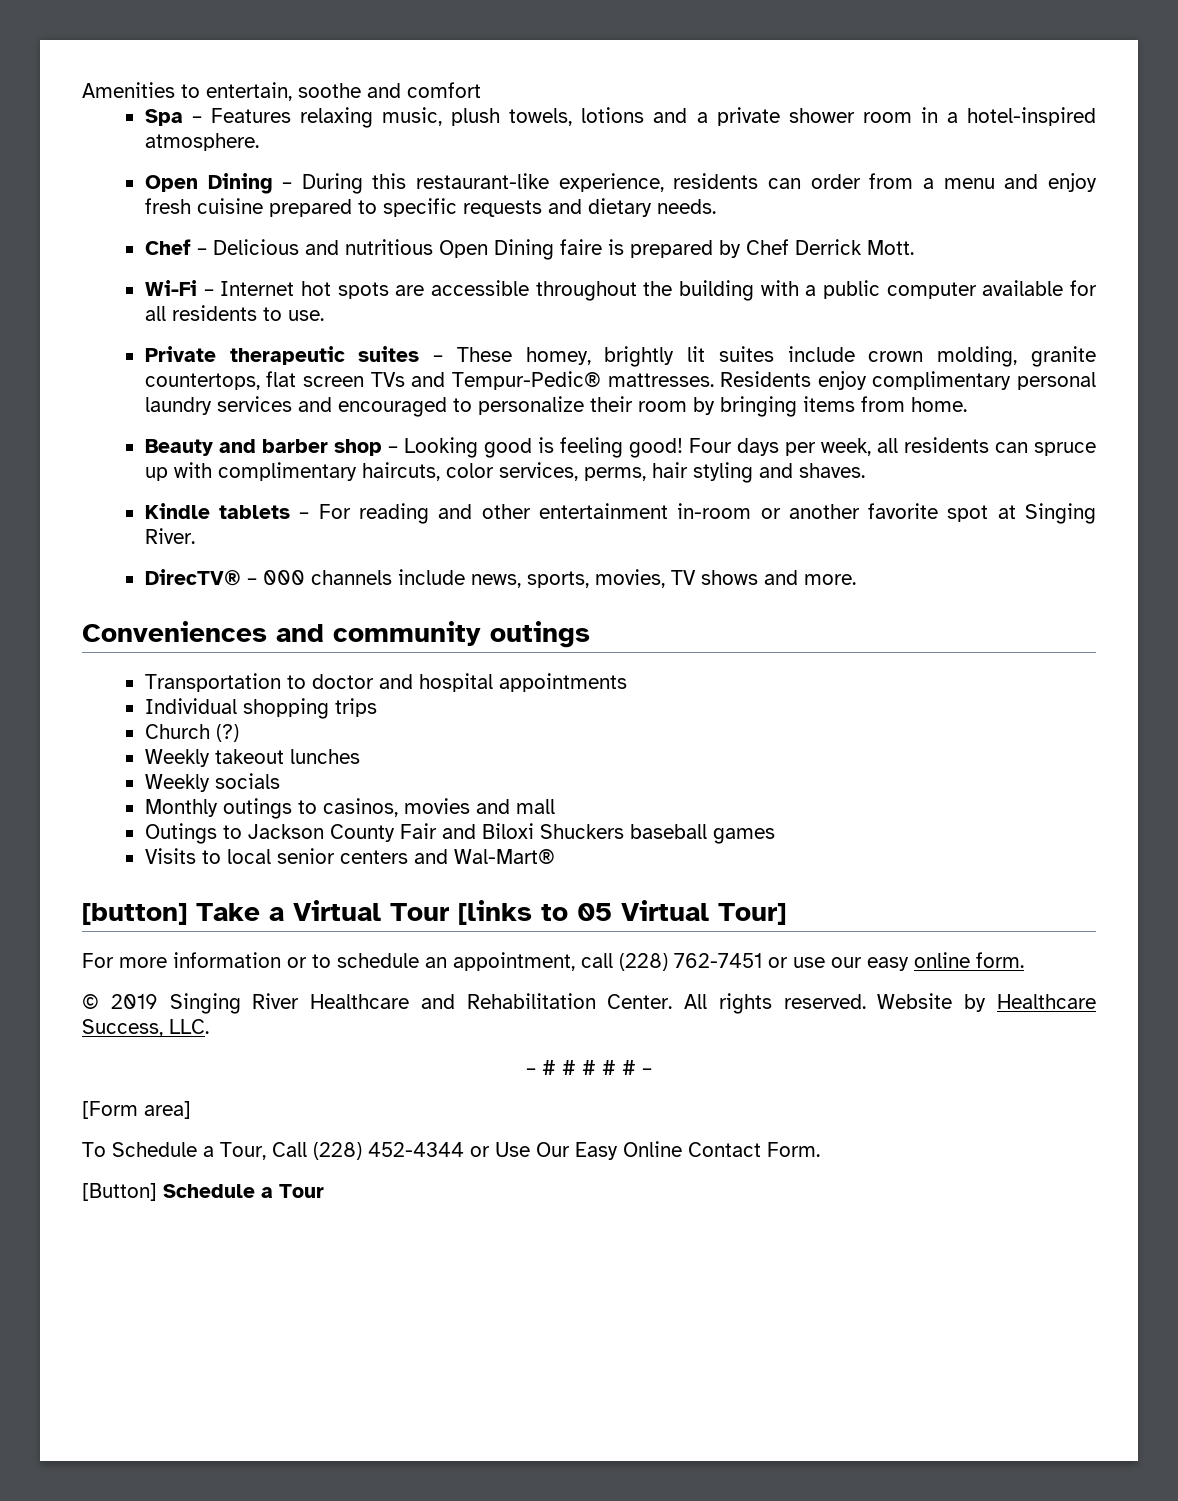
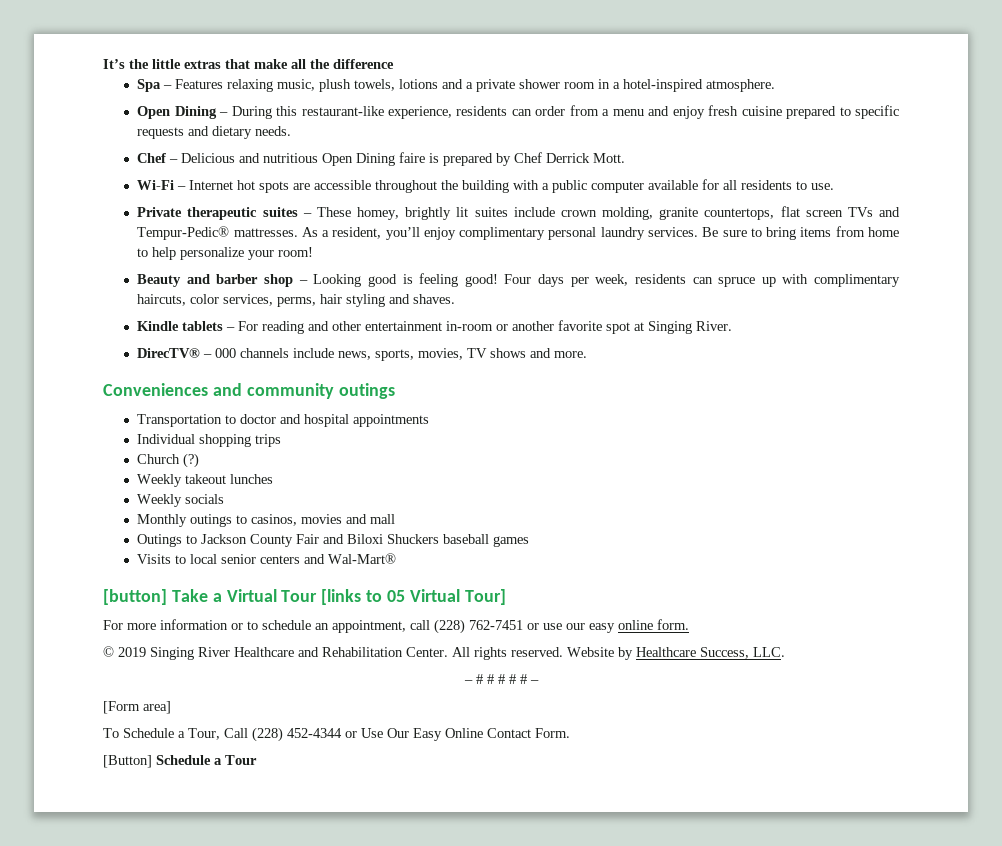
- Amenities to entertain, soothe and comfort
+ It’s the little extras that make all the difference
- Residents enjoy complimentary personal laundry services and encouraged to personalize their room by bringing items from home.
+ As a resident, you’ll enjoy complimentary personal laundry services. Be sure to bring items from home to help personalize your room!
- Four days per week, all residents can spruce up with complimentary haircuts, color services, perms, hair styling and shaves.
+ Four days per week, residents can spruce up with complimentary haircuts, color services, perms, hair styling and shaves.

